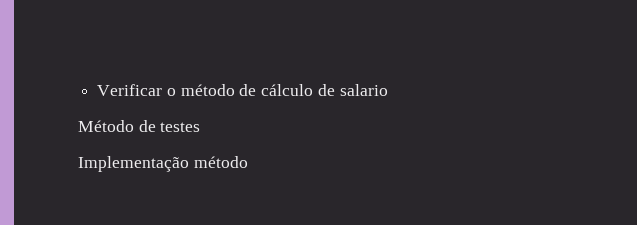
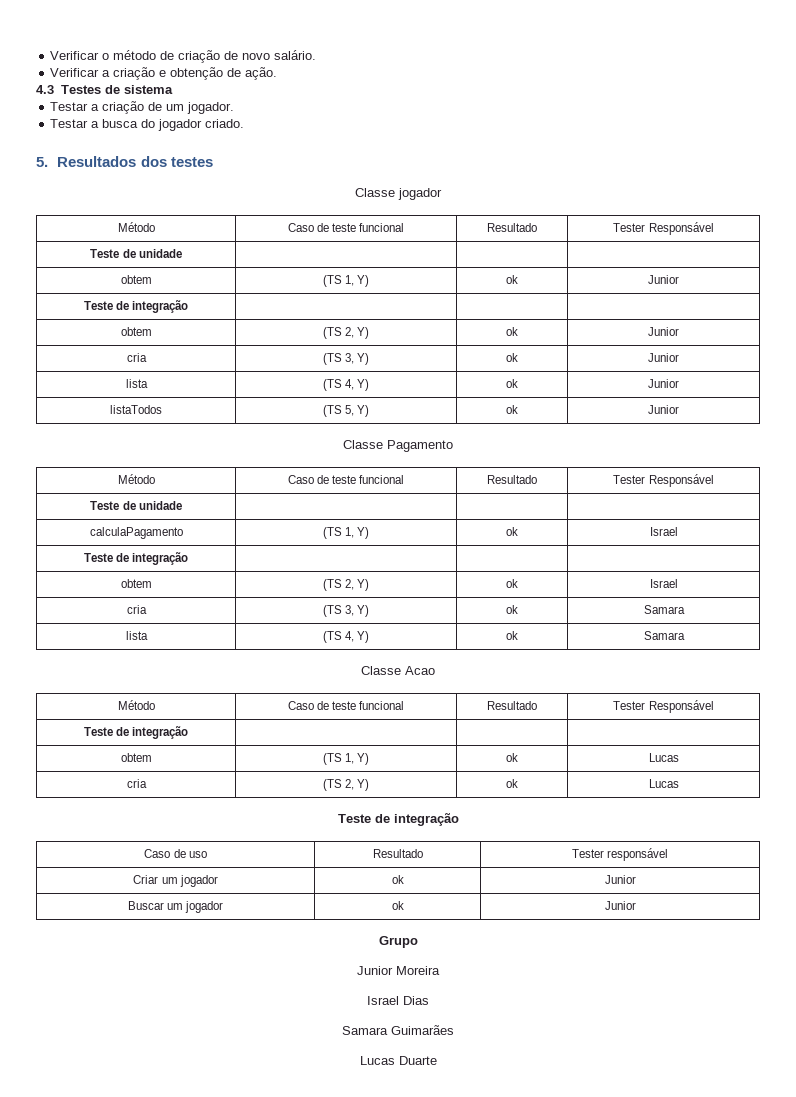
- Verificar o método de cálculo de salario
- Método de testes
- Implementação método
+ Verificar o método de criação de novo salário.
+ Verificar a criação e obtenção de ação.
+ 4.3 Testes de sistema
+ Testar a criação de um jogador.
+ Testar a busca do jogador criado.
+ 5. Resultados dos testes
+ Classe jogador
+ Método | Caso de teste funcional | Resultado | Tester Responsável
+ Teste de unidade | | |
+ obtem | (TS 1, Y) | ok | Junior
+ Teste de integração | | |
+ obtem | (TS 2, Y) | ok | Junior
+ cria | (TS 3, Y) | ok | Junior
+ lista | (TS 4, Y) | ok | Junior
+ listaTodos | (TS 5, Y) | ok | Junior
+ Classe Pagamento
+ Método | Caso de teste funcional | Resultado | Tester Responsável
+ Teste de unidade | | |
+ calculaPagamento | (TS 1, Y) | ok | Israel
+ Teste de integração | | |
+ obtem | (TS 2, Y) | ok | Israel
+ cria | (TS 3, Y) | ok | Samara
+ lista | (TS 4, Y) | ok | Samara
+ Classe Acao
+ Método | Caso de teste funcional | Resultado | Tester Responsável
+ Teste de integração | | |
+ obtem | (TS 1, Y) | ok | Lucas
+ cria | (TS 2, Y) | ok | Lucas
+ Teste de integração
+ Caso de uso | Resultado | Tester responsável
+ Criar um jogador | ok | Junior
+ Buscar um jogador | ok | Junior
+ Grupo
+ Junior Moreira
+ Israel Dias
+ Samara Guimarães
+ Lucas Duarte

